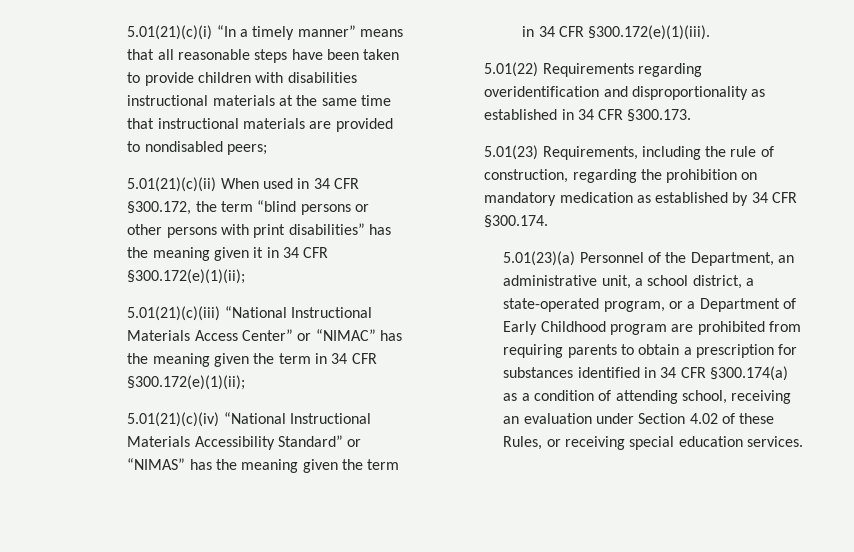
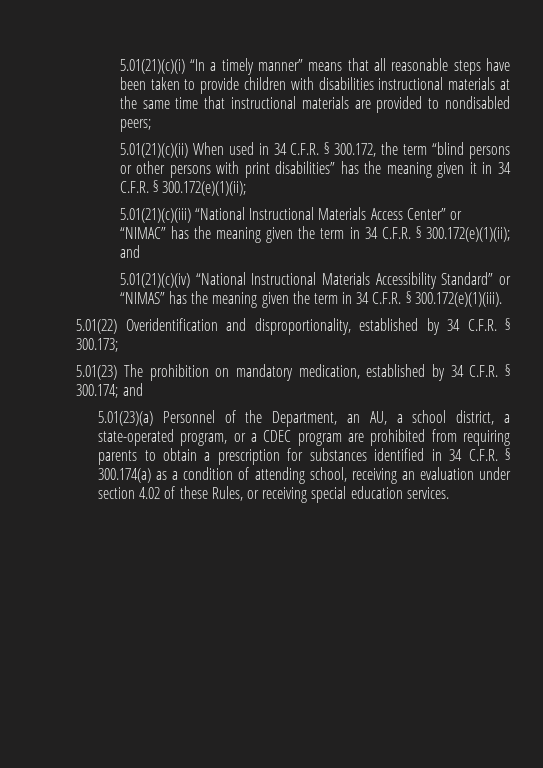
- 5.01(21)(c)(ii) When used in 34 CFR §300.172, the term “blind persons or other persons with print disabilities” has the meaning given it in 34 CFR §300.172(e)(1)(ii);
+ 5.01(21)(c)(ii) When used in 34 C.F.R. § 300.172, the term “blind persons or other persons with print disabilities” has the meaning given it in 34 C.F.R. § 300.172(e)(1)(ii);
- 5.01(21)(c)(iii) “National Instructional Materials Access Center” or “NIMAC” has the meaning given the term in 34 CFR §300.172(e)(1)(ii);
+ 5.01(21)(c)(iii) “National Instructional Materials Access Center” or “NIMAC” has the meaning given the term in 34 C.F.R. § 300.172(e)(1)(ii); and
- 5.01(21)(c)(iv) “National Instructional Materials Accessibility Standard” or “NIMAS” has the meaning given the term in 34 CFR §300.172(e)(1)(iii).
- 5.01(22) Requirements regarding overidentification and disproportionality as established in 34 CFR §300.173.
- 5.01(23) Requirements, including the rule of construction, regarding the prohibition on mandatory medication as established by 34 CFR §300.174.
+ 5.01(21)(c)(iv) “National Instructional Materials Accessibility Standard” or “NIMAS” has the meaning given the term in 34 C.F.R. § 300.172(e)(1)(iii).
+ 5.01(22) Overidentification and disproportionality, established by 34 C.F.R. § 300.173;
+ 5.01(23) The prohibition on mandatory medication, established by 34 C.F.R. § 300.174; and
- 5.01(23)(a) Personnel of the Department, an administrative unit, a school district, a state-operated program, or a Department of Early Childhood program are prohibited from requiring parents to obtain a prescription for substances identified in 34 CFR §300.174(a) as a condition of attending school, receiving an evaluation under Section 4.02 of these Rules, or receiving special education services.
+ 5.01(23)(a) Personnel of the Department, an AU, a school district, a state-operated program, or a CDEC program are prohibited from requiring parents to obtain a prescription for substances identified in 34 C.F.R. § 300.174(a) as a condition of attending school, receiving an evaluation under section 4.02 of these Rules, or receiving special education services.

